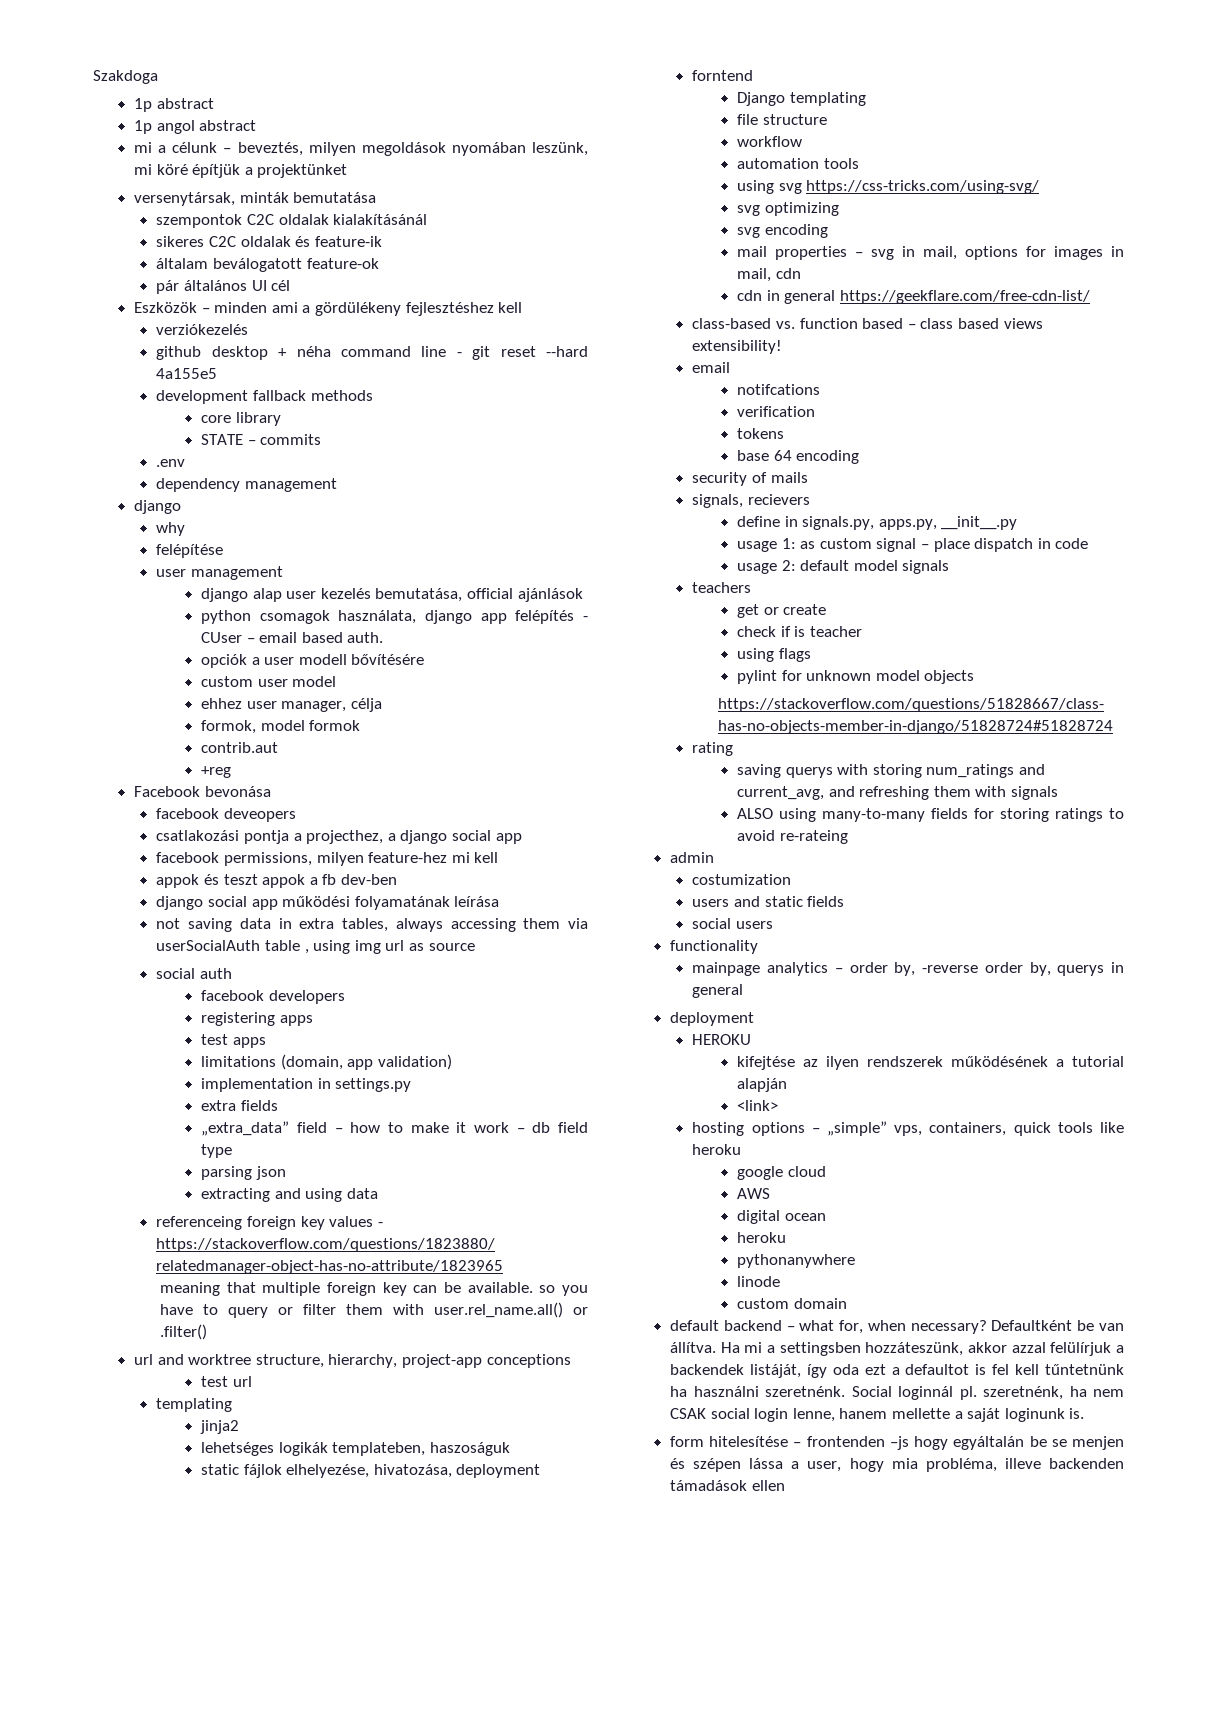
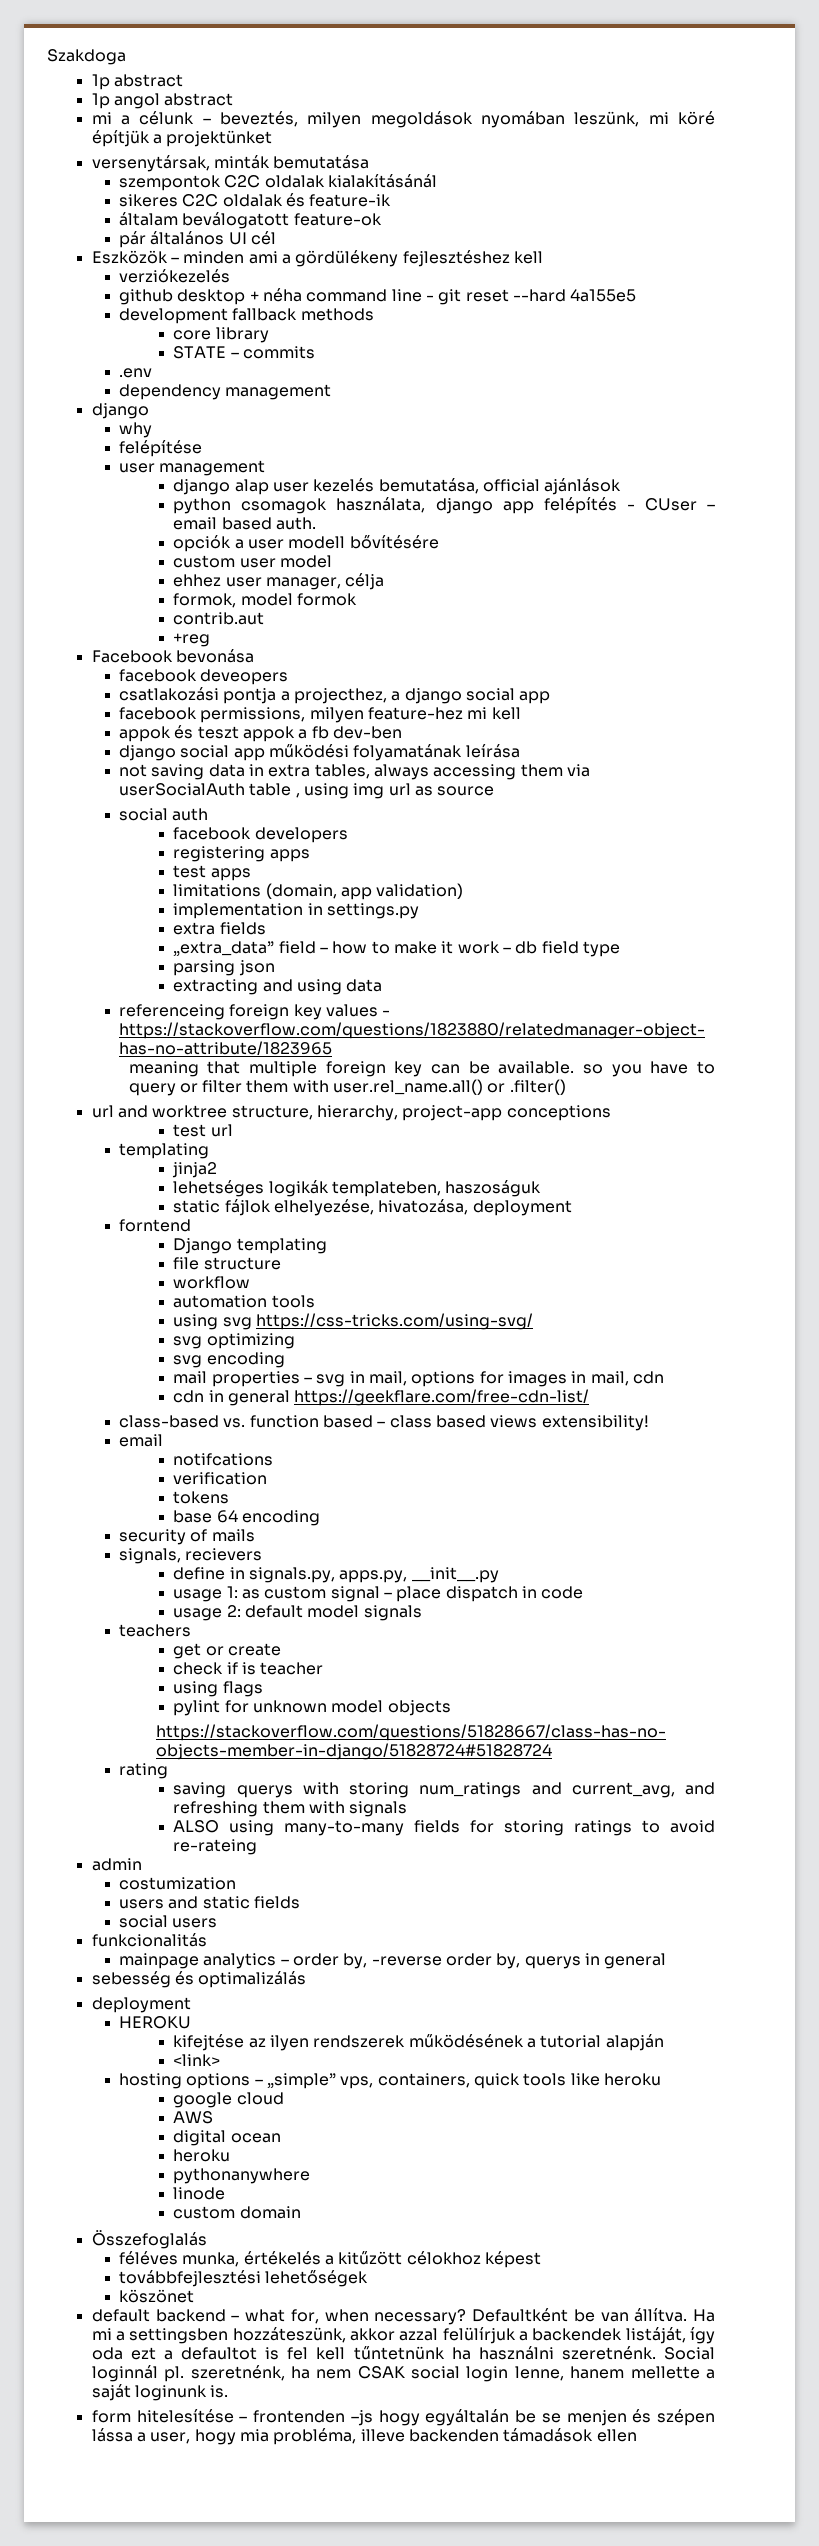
- functionality
+ funkcionalitás
+ sebesség és optimalizálás
+ Összefoglalás
+ féléves munka, értékelés a kitűzött célokhoz képest
+ továbbfejlesztési lehetőségek
+ köszönet

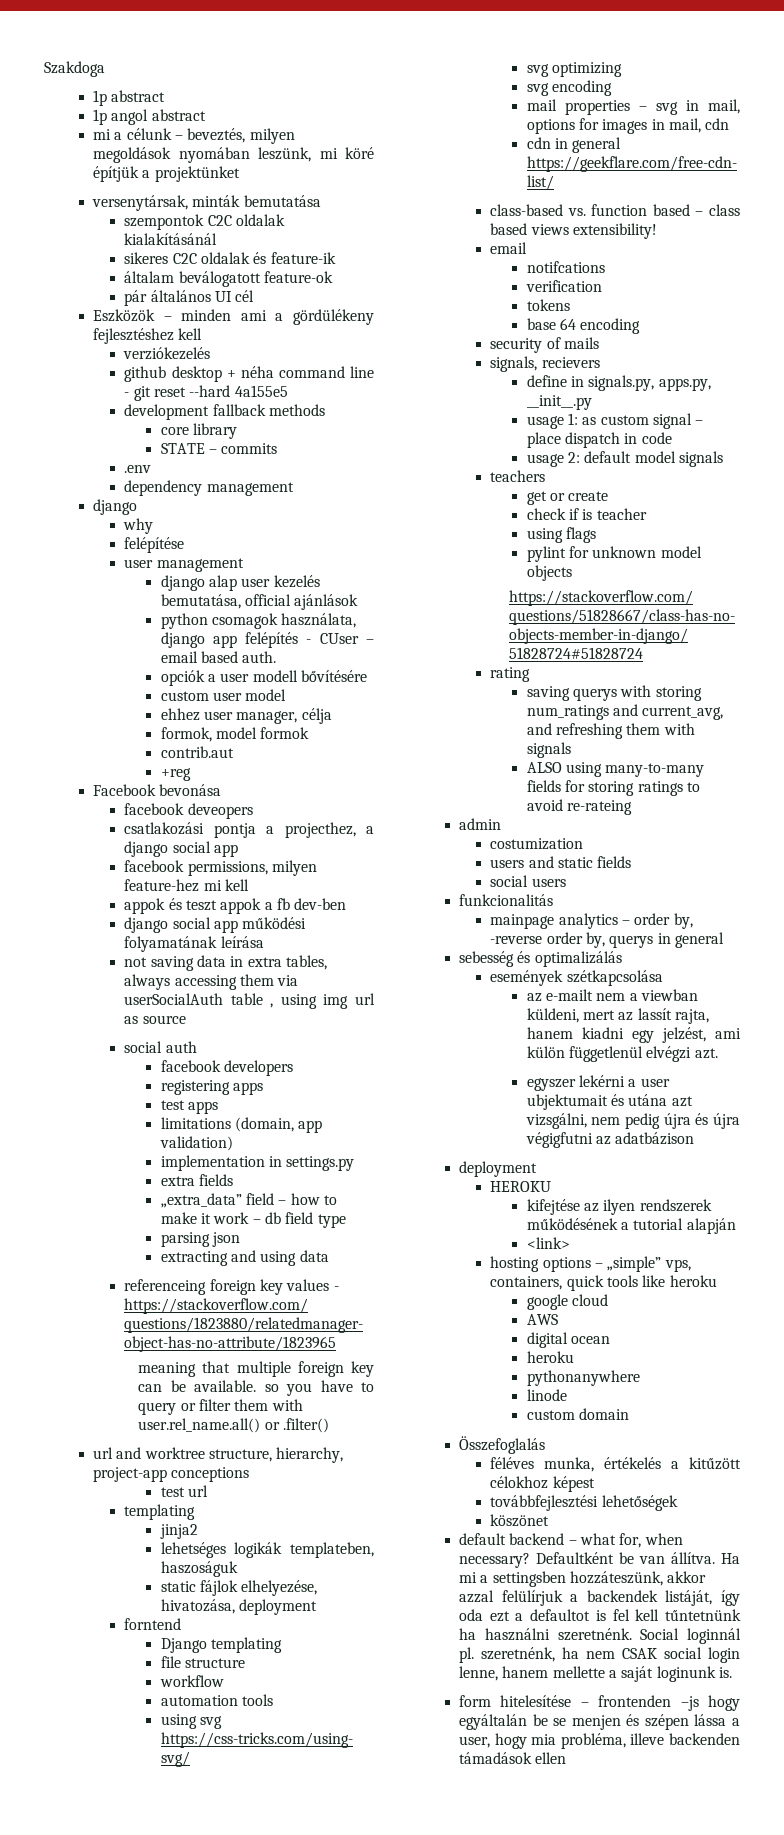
+ események szétkapcsolása
+ az e-mailt nem a viewban küldeni, mert az lassít rajta, hanem kiadni egy jelzést, ami külön függetlenül elvégzi azt.
+ egyszer lekérni a user ubjektumait és utána azt vizsgálni, nem pedig újra és újra végigfutni az adatbázison

